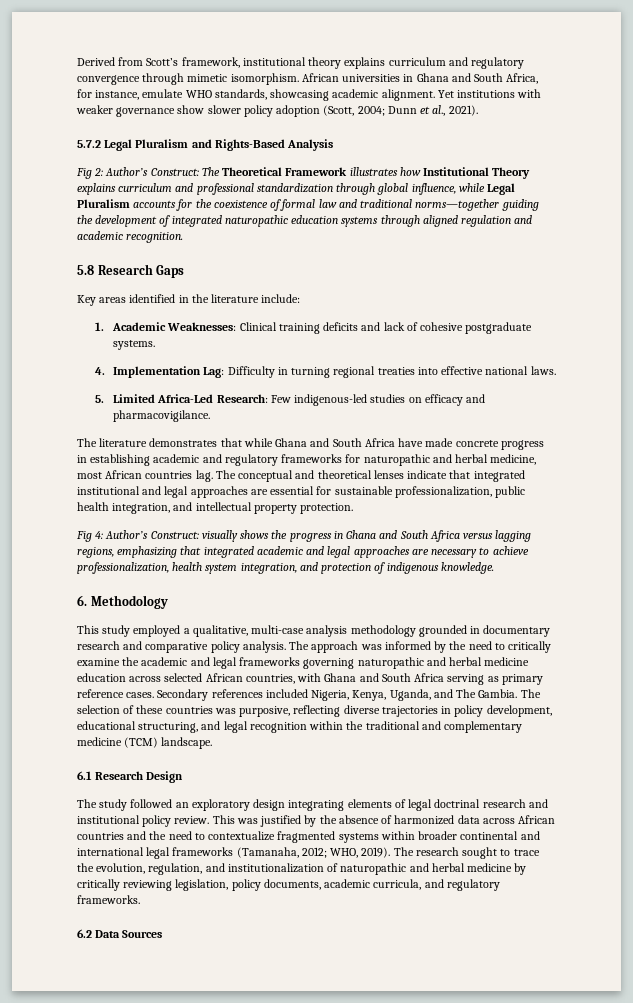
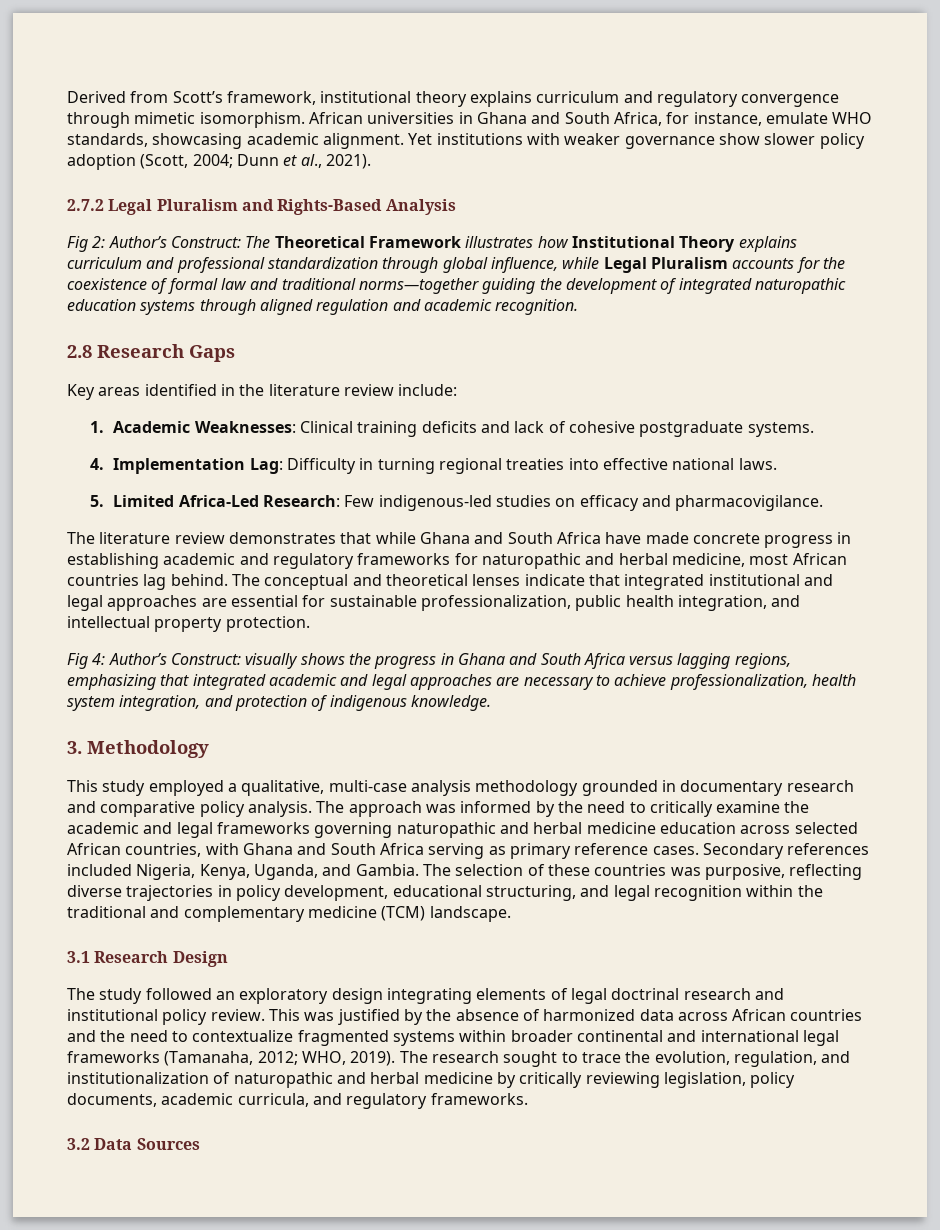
- 5.7.2 Legal Pluralism and Rights-Based Analysis
+ 2.7.2 Legal Pluralism and Rights-Based Analysis
- 5.8 Research Gaps
+ 2.8 Research Gaps
- Key areas identified in the literature include:
+ Key areas identified in the literature review include:
- The literature demonstrates that while Ghana and South Africa have made concrete progress in establishing academic and regulatory frameworks for naturopathic and herbal medicine, most African countries lag.
+ The literature review demonstrates that while Ghana and South Africa have made concrete progress in establishing academic and regulatory frameworks for naturopathic and herbal medicine, most African countries lag behind.
- 6. Methodology
+ 3. Methodology
- Secondary references included Nigeria, Kenya, Uganda, and The Gambia.
+ Secondary references included Nigeria, Kenya, Uganda, and Gambia.
- 6.1 Research Design
+ 3.1 Research Design
- 6.2 Data Sources
+ 3.2 Data Sources

